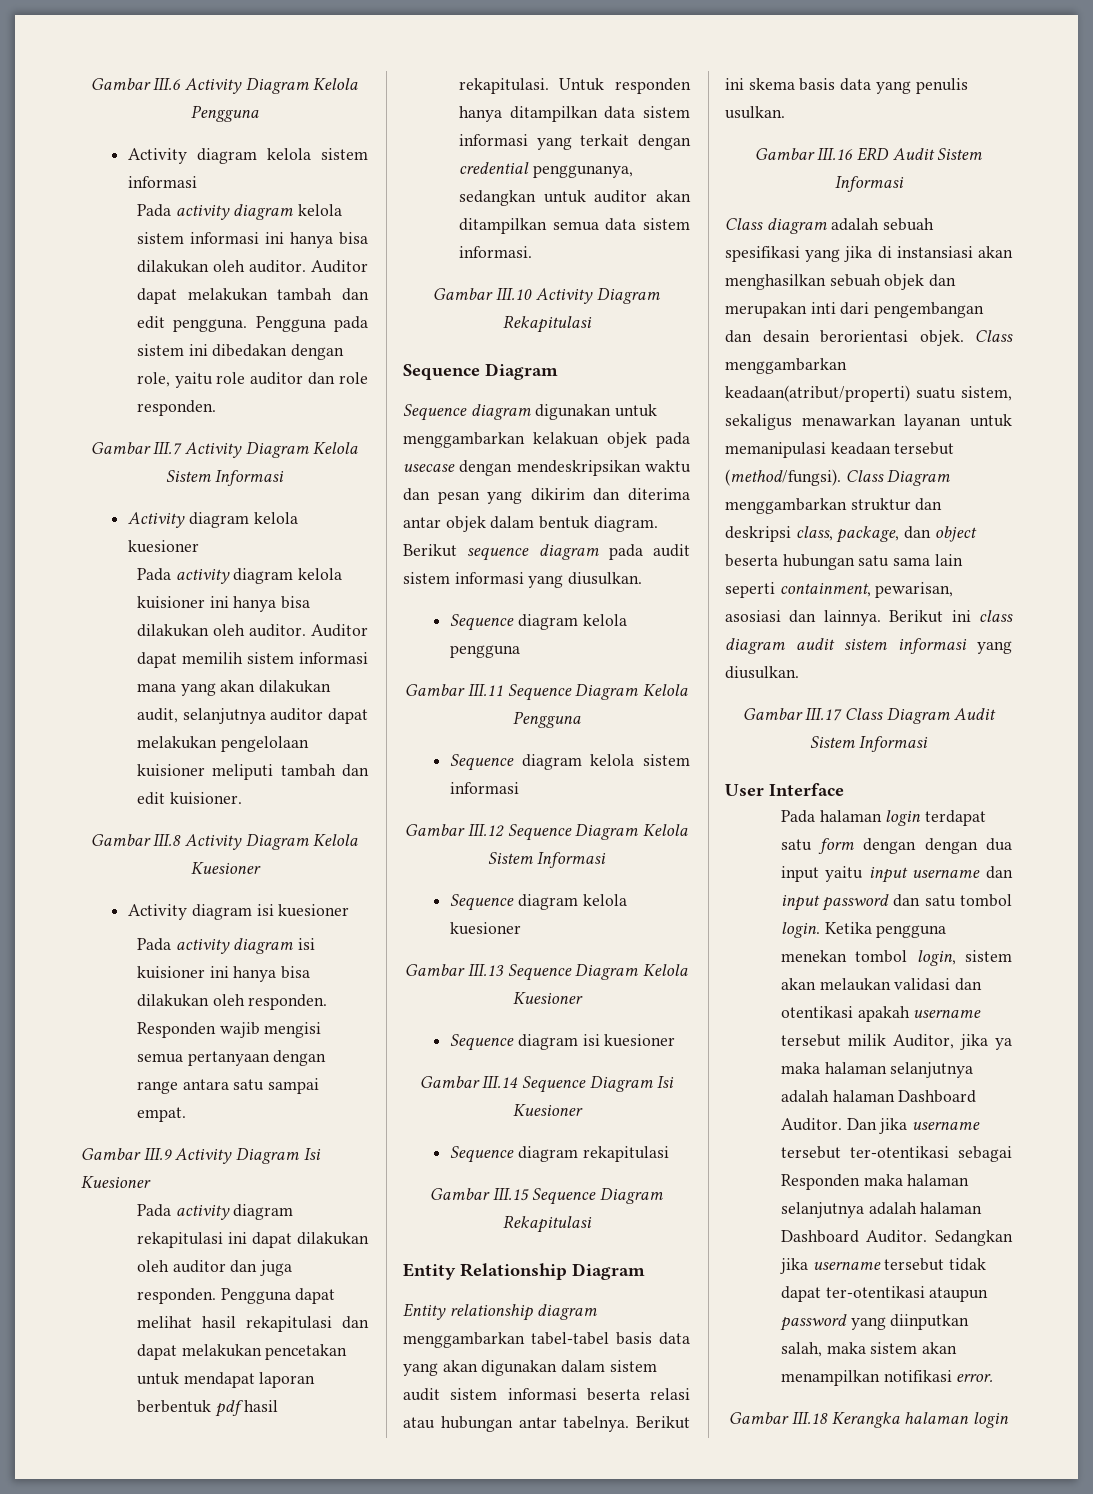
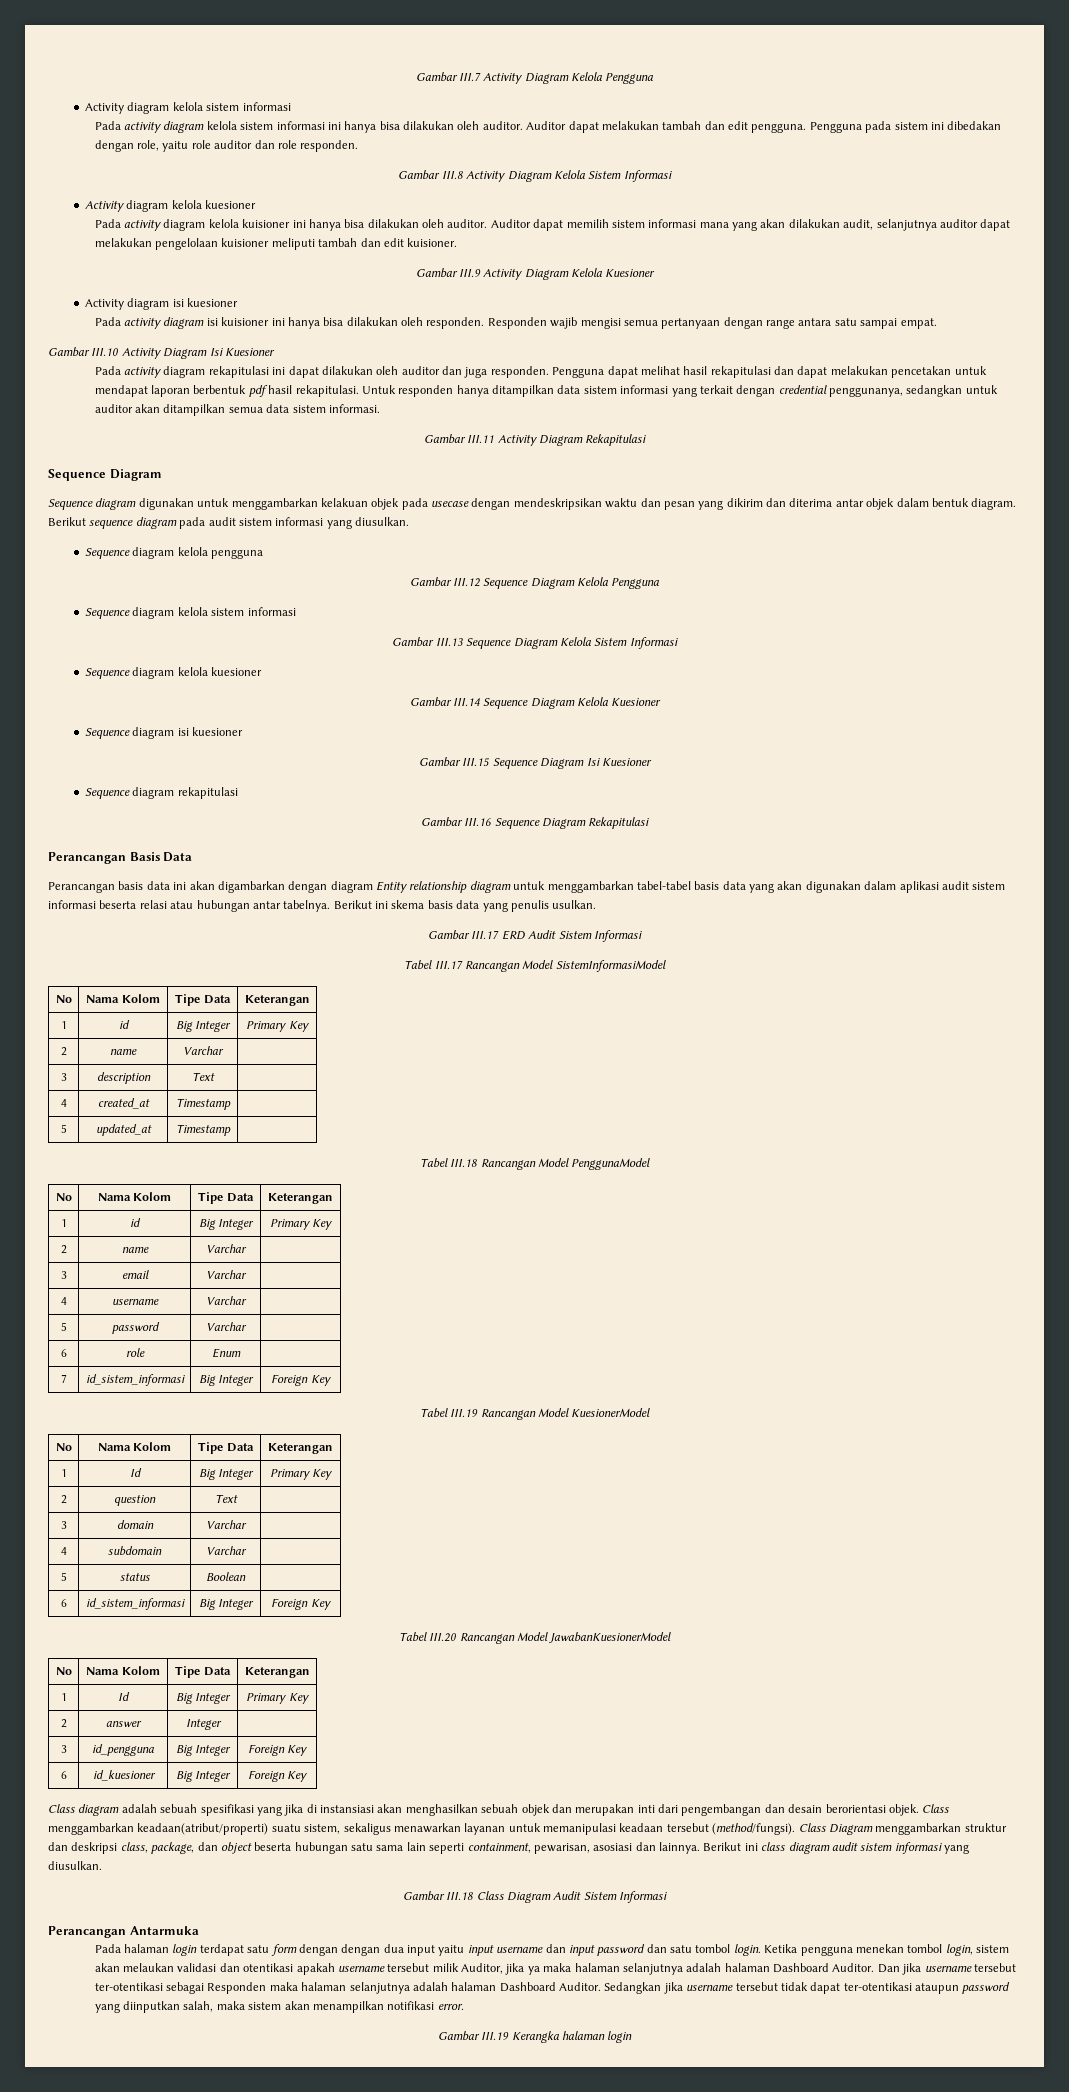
- Gambar III.6 Activity Diagram Kelola Pengguna
+ Gambar III.7 Activity Diagram Kelola Pengguna
- Gambar III.7 Activity Diagram Kelola Sistem Informasi
+ Gambar III.8 Activity Diagram Kelola Sistem Informasi
- Gambar III.8 Activity Diagram Kelola Kuesioner
+ Gambar III.9 Activity Diagram Kelola Kuesioner
- Gambar III.9 Activity Diagram Isi Kuesioner
+ Gambar III.10 Activity Diagram Isi Kuesioner
- Gambar III.10 Activity Diagram Rekapitulasi
+ Gambar III.11 Activity Diagram Rekapitulasi
- Gambar III.11 Sequence Diagram Kelola Pengguna
+ Gambar III.12 Sequence Diagram Kelola Pengguna
- Gambar III.12 Sequence Diagram Kelola Sistem Informasi
+ Gambar III.13 Sequence Diagram Kelola Sistem Informasi
- Gambar III.13 Sequence Diagram Kelola Kuesioner
+ Gambar III.14 Sequence Diagram Kelola Kuesioner
- Gambar III.14 Sequence Diagram Isi Kuesioner
+ Gambar III.15 Sequence Diagram Isi Kuesioner
- Gambar III.15 Sequence Diagram Rekapitulasi
+ Gambar III.16 Sequence Diagram Rekapitulasi
- Entity Relationship Diagram
- Entity relationship diagram menggambarkan tabel-tabel basis data yang akan digunakan dalam sistem audit sistem informasi beserta relasi atau hubungan antar tabelnya.
+ Perancangan Basis Data
+ Perancangan basis data ini akan digambarkan dengan diagram Entity relationship diagram untuk menggambarkan tabel-tabel basis data yang akan digunakan dalam aplikasi audit sistem informasi beserta relasi atau hubungan antar tabelnya.
- Gambar III.16 ERD Audit Sistem Informasi
+ Gambar III.17 ERD Audit Sistem Informasi
+ Tabel III.17 Rancangan Model SistemInformasiModel
+ No | Nama Kolom | Tipe Data | Keterangan
+ 1 | id | Big Integer | Primary Key
+ 2 | name | Varchar |
+ 3 | description | Text |
+ 4 | created_at | Timestamp |
+ 5 | updated_at | Timestamp |
+ Tabel III.18 Rancangan Model PenggunaModel
+ No | Nama Kolom | Tipe Data | Keterangan
+ 1 | id | Big Integer | Primary Key
+ 2 | name | Varchar |
+ 3 | email | Varchar |
+ 4 | username | Varchar |
+ 5 | password | Varchar |
+ 6 | role | Enum |
+ 7 | id_sistem_informasi | Big Integer | Foreign Key
+ Tabel III.19 Rancangan Model KuesionerModel
+ No | Nama Kolom | Tipe Data | Keterangan
+ 1 | Id | Big Integer | Primary Key
+ 2 | question | Text |
+ 3 | domain | Varchar |
+ 4 | subdomain | Varchar |
+ 5 | status | Boolean |
+ 6 | id_sistem_informasi | Big Integer | Foreign Key
+ Tabel III.20 Rancangan Model JawabanKuesionerModel
+ No | Nama Kolom | Tipe Data | Keterangan
+ 1 | Id | Big Integer | Primary Key
+ 2 | answer | Integer |
+ 3 | id_pengguna | Big Integer | Foreign Key
+ 6 | id_kuesioner | Big Integer | Foreign Key
- Gambar III.17 Class Diagram Audit Sistem Informasi
+ Gambar III.18 Class Diagram Audit Sistem Informasi
- User Interface
+ Perancangan Antarmuka
- Gambar III.18 Kerangka halaman login
+ Gambar III.19 Kerangka halaman login

